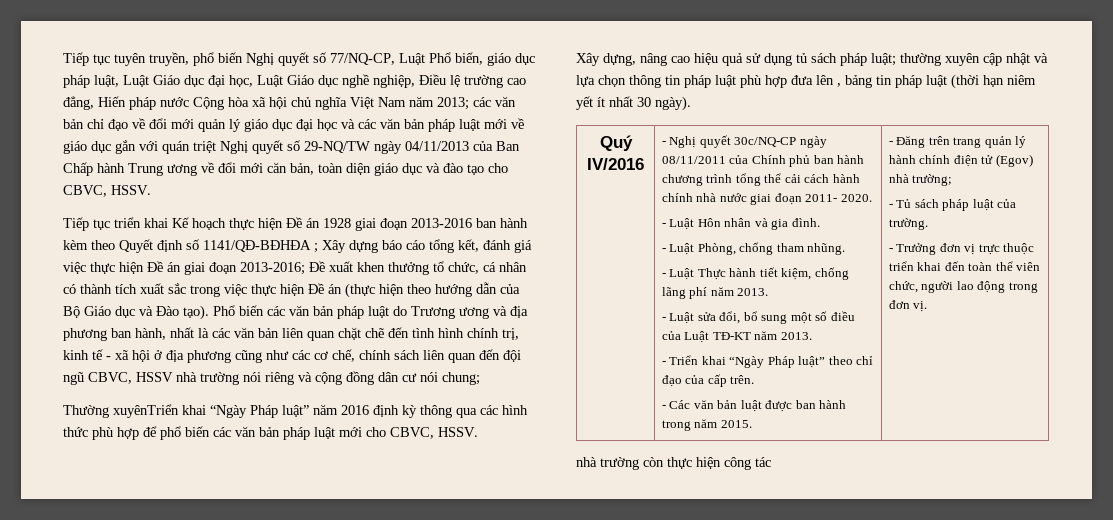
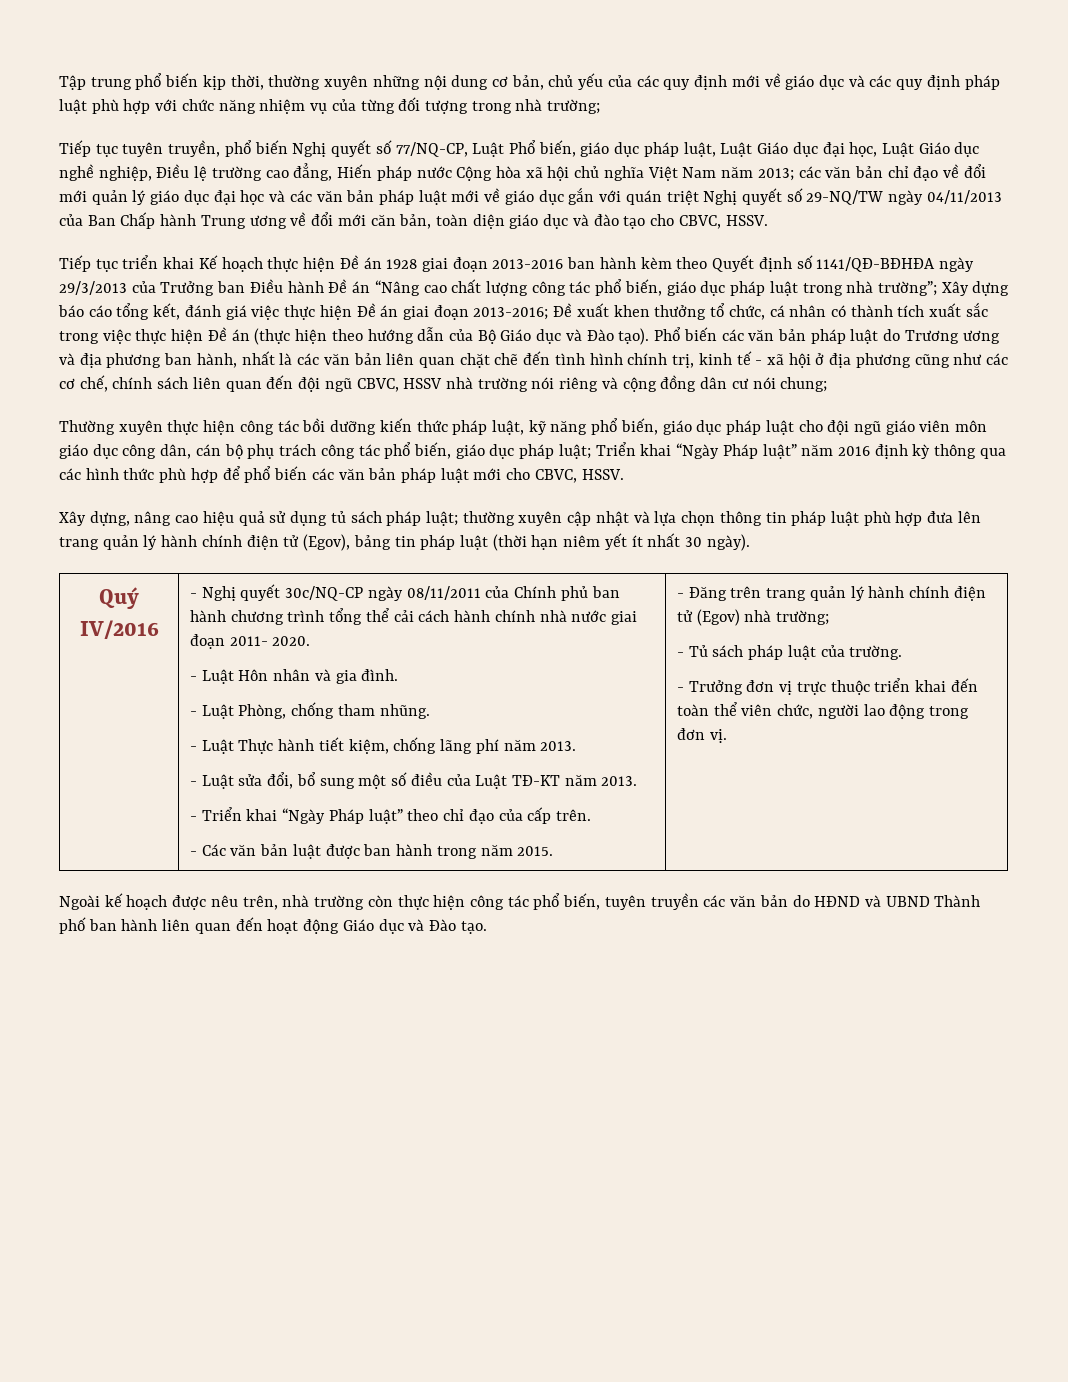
+ Tập trung phổ biến kịp thời, thường xuyên những nội dung cơ bản, chủ yếu của các quy định mới về giáo dục và các quy định pháp luật phù hợp với chức năng nhiệm vụ của từng đối tượng trong nhà trường;
- Tiếp tục triển khai Kế hoạch thực hiện Đề án 1928 giai đoạn 2013-2016 ban hành kèm theo Quyết định số 1141/QĐ-BĐHĐA ;
+ Tiếp tục triển khai Kế hoạch thực hiện Đề án 1928 giai đoạn 2013-2016 ban hành kèm theo Quyết định số 1141/QĐ-BĐHĐA ngày 29/3/2013 của Trưởng ban Điều hành Đề án “Nâng cao chất lượng công tác phổ biến, giáo dục pháp luật trong nhà trường”;
- Thường xuyênTriển khai “Ngày Pháp luật” năm 2016 định kỳ thông qua các hình thức phù hợp để phổ biến các văn bản pháp luật mới cho CBVC, HSSV.
+ Thường xuyên thực hiện công tác bồi dưỡng kiến thức pháp luật, kỹ năng phổ biến, giáo dục pháp luật cho đội ngũ giáo viên môn giáo dục công dân, cán bộ phụ trách công tác phổ biến, giáo dục pháp luật; Triển khai “Ngày Pháp luật” năm 2016 định kỳ thông qua các hình thức phù hợp để phổ biến các văn bản pháp luật mới cho CBVC, HSSV.
- Xây dựng, nâng cao hiệu quả sử dụng tủ sách pháp luật; thường xuyên cập nhật và lựa chọn thông tin pháp luật phù hợp đưa lên , bảng tin pháp luật (thời hạn niêm yết ít nhất 30 ngày).
+ Xây dựng, nâng cao hiệu quả sử dụng tủ sách pháp luật; thường xuyên cập nhật và lựa chọn thông tin pháp luật phù hợp đưa lên trang quản lý hành chính điện tử (Egov), bảng tin pháp luật (thời hạn niêm yết ít nhất 30 ngày).
- nhà trường còn thực hiện công tác
+ Ngoài kế hoạch được nêu trên, nhà trường còn thực hiện công tác phổ biến, tuyên truyền các văn bản do HĐND và UBND Thành phố ban hành liên quan đến hoạt động Giáo dục và Đào tạo.

